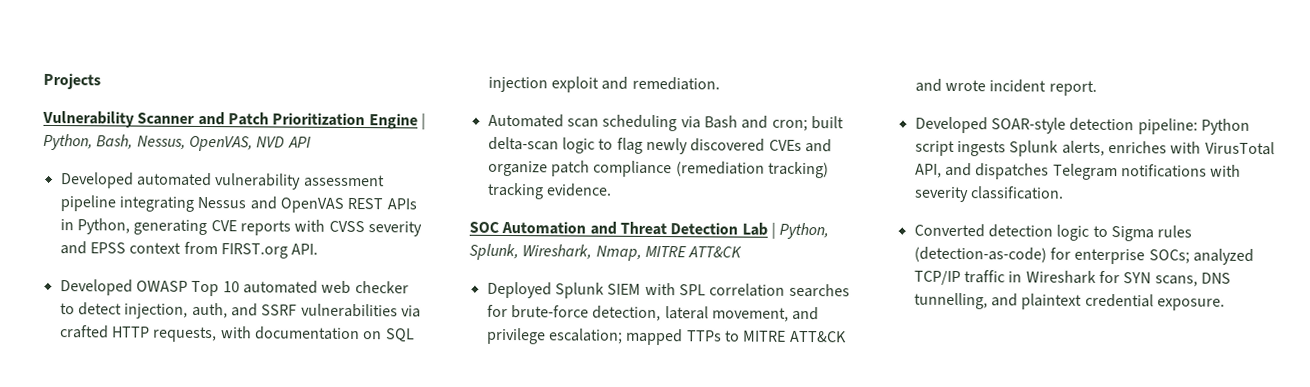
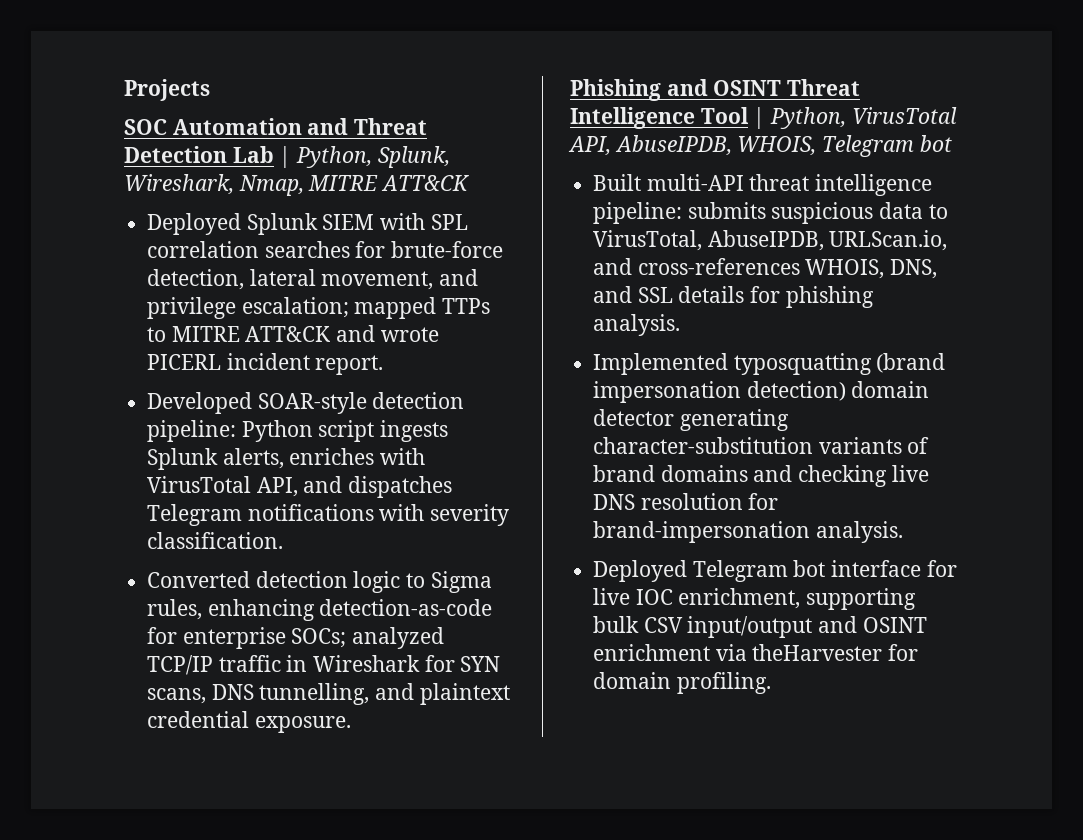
- Vulnerability Scanner and Patch Prioritization Engine | Python, Bash, Nessus, OpenVAS, NVD API
- Developed automated vulnerability assessment pipeline integrating Nessus and OpenVAS REST APIs in Python, generating CVE reports with CVSS severity and EPSS context from FIRST.org API.
- Developed OWASP Top 10 automated web checker to detect injection, auth, and SSRF vulnerabilities via crafted HTTP requests, with documentation on SQL injection exploit and remediation.
- Automated scan scheduling via Bash and cron; built delta-scan logic to flag newly discovered CVEs and organize patch compliance (remediation tracking) tracking evidence.
- Deployed Splunk SIEM with SPL correlation searches for brute-force detection, lateral movement, and privilege escalation; mapped TTPs to MITRE ATT&CK and wrote incident report.
+ Deployed Splunk SIEM with SPL correlation searches for brute-force detection, lateral movement, and privilege escalation; mapped TTPs to MITRE ATT&CK and wrote PICERL incident report.
- Converted detection logic to Sigma rules (detection-as-code) for enterprise SOCs; analyzed TCP/IP traffic in Wireshark for SYN scans, DNS tunnelling, and plaintext credential exposure.
+ Converted detection logic to Sigma rules, enhancing detection-as-code for enterprise SOCs; analyzed TCP/IP traffic in Wireshark for SYN scans, DNS tunnelling, and plaintext credential exposure.
+ Phishing and OSINT Threat Intelligence Tool | Python, VirusTotal API, AbuseIPDB, WHOIS, Telegram bot
+ Built multi-API threat intelligence pipeline: submits suspicious data to VirusTotal, AbuseIPDB, URLScan.io, and cross-references WHOIS, DNS, and SSL details for phishing analysis.
+ Implemented typosquatting (brand impersonation detection) domain detector generating character-substitution variants of brand domains and checking live DNS resolution for brand-impersonation analysis.
+ Deployed Telegram bot interface for live IOC enrichment, supporting bulk CSV input/output and OSINT enrichment via theHarvester for domain profiling.

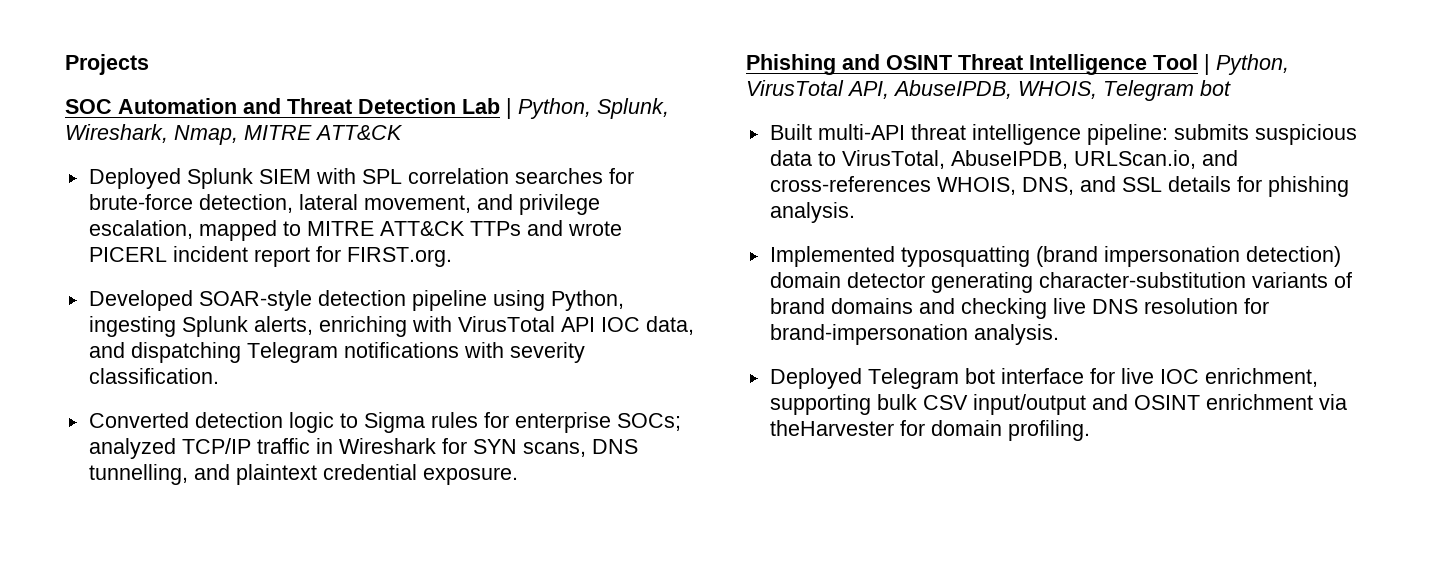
- Deployed Splunk SIEM with SPL correlation searches for brute-force detection, lateral movement, and privilege escalation; mapped TTPs to MITRE ATT&CK and wrote PICERL incident report.
+ Deployed Splunk SIEM with SPL correlation searches for brute-force detection, lateral movement, and privilege escalation, mapped to MITRE ATT&CK TTPs and wrote PICERL incident report for FIRST.org.
- Developed SOAR-style detection pipeline: Python script ingests Splunk alerts, enriches with VirusTotal API, and dispatches Telegram notifications with severity classification.
+ Developed SOAR-style detection pipeline using Python, ingesting Splunk alerts, enriching with VirusTotal API IOC data, and dispatching Telegram notifications with severity classification.
- Converted detection logic to Sigma rules, enhancing detection-as-code for enterprise SOCs; analyzed TCP/IP traffic in Wireshark for SYN scans, DNS tunnelling, and plaintext credential exposure.
+ Converted detection logic to Sigma rules for enterprise SOCs; analyzed TCP/IP traffic in Wireshark for SYN scans, DNS tunnelling, and plaintext credential exposure.

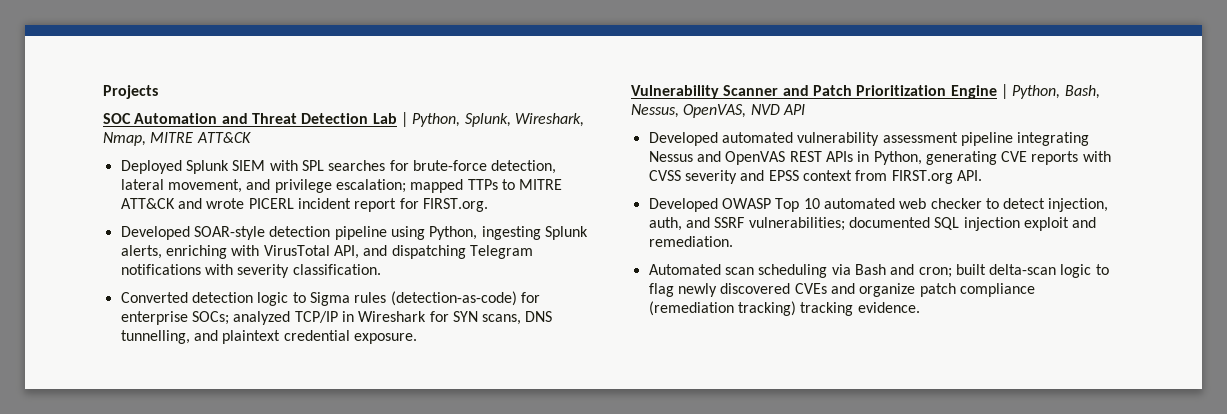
- Deployed Splunk SIEM with SPL correlation searches for brute-force detection, lateral movement, and privilege escalation, mapped to MITRE ATT&CK TTPs and wrote PICERL incident report for FIRST.org.
+ Deployed Splunk SIEM with SPL searches for brute-force detection, lateral movement, and privilege escalation; mapped TTPs to MITRE ATT&CK and wrote PICERL incident report for FIRST.org.
- Developed SOAR-style detection pipeline using Python, ingesting Splunk alerts, enriching with VirusTotal API IOC data, and dispatching Telegram notifications with severity classification.
+ Developed SOAR-style detection pipeline using Python, ingesting Splunk alerts, enriching with VirusTotal API, and dispatching Telegram notifications with severity classification.
- Converted detection logic to Sigma rules for enterprise SOCs; analyzed TCP/IP traffic in Wireshark for SYN scans, DNS tunnelling, and plaintext credential exposure.
+ Converted detection logic to Sigma rules (detection-as-code) for enterprise SOCs; analyzed TCP/IP in Wireshark for SYN scans, DNS tunnelling, and plaintext credential exposure.
- Phishing and OSINT Threat Intelligence Tool | Python, VirusTotal API, AbuseIPDB, WHOIS, Telegram bot
- Built multi-API threat intelligence pipeline: submits suspicious data to VirusTotal, AbuseIPDB, URLScan.io, and cross-references WHOIS, DNS, and SSL details for phishing analysis.
- Implemented typosquatting (brand impersonation detection) domain detector generating character-substitution variants of brand domains and checking live DNS resolution for brand-impersonation analysis.
- Deployed Telegram bot interface for live IOC enrichment, supporting bulk CSV input/output and OSINT enrichment via theHarvester for domain profiling.
+ Vulnerability Scanner and Patch Prioritization Engine | Python, Bash, Nessus, OpenVAS, NVD API
+ Developed automated vulnerability assessment pipeline integrating Nessus and OpenVAS REST APIs in Python, generating CVE reports with CVSS severity and EPSS context from FIRST.org API.
+ Developed OWASP Top 10 automated web checker to detect injection, auth, and SSRF vulnerabilities; documented SQL injection exploit and remediation.
+ Automated scan scheduling via Bash and cron; built delta-scan logic to flag newly discovered CVEs and organize patch compliance (remediation tracking) tracking evidence.

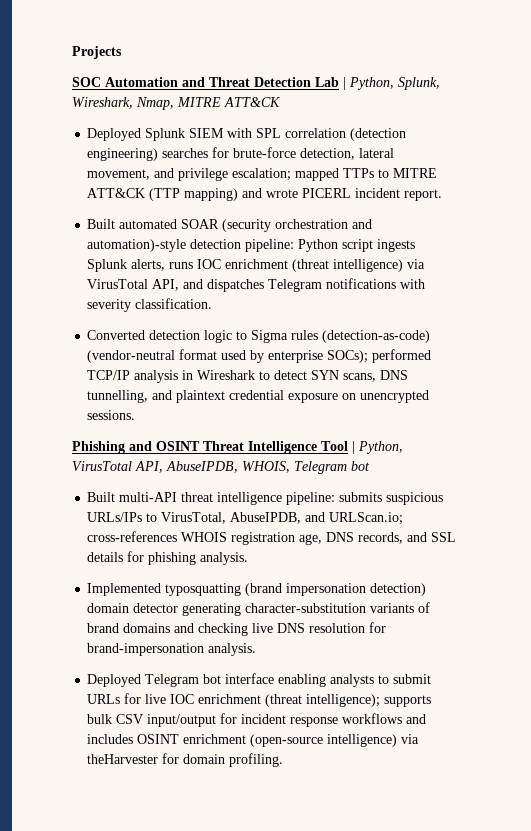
- Deployed Splunk SIEM with SPL searches for brute-force detection, lateral movement, and privilege escalation; mapped TTPs to MITRE ATT&CK and wrote PICERL incident report for FIRST.org.
- Developed SOAR-style detection pipeline using Python, ingesting Splunk alerts, enriching with VirusTotal API, and dispatching Telegram notifications with severity classification.
+ Deployed Splunk SIEM with SPL correlation (detection engineering) searches for brute-force detection, lateral movement, and privilege escalation; mapped TTPs to MITRE ATT&CK (TTP mapping) and wrote PICERL incident report.
+ Built automated SOAR (security orchestration and automation)-style detection pipeline: Python script ingests Splunk alerts, runs IOC enrichment (threat intelligence) via VirusTotal API, and dispatches Telegram notifications with severity classification.
- Converted detection logic to Sigma rules (detection-as-code) for enterprise SOCs; analyzed TCP/IP in Wireshark for SYN scans, DNS tunnelling, and plaintext credential exposure.
- Vulnerability Scanner and Patch Prioritization Engine | Python, Bash, Nessus, OpenVAS, NVD API
- Developed automated vulnerability assessment pipeline integrating Nessus and OpenVAS REST APIs in Python, generating CVE reports with CVSS severity and EPSS context from FIRST.org API.
- Developed OWASP Top 10 automated web checker to detect injection, auth, and SSRF vulnerabilities; documented SQL injection exploit and remediation.
- Automated scan scheduling via Bash and cron; built delta-scan logic to flag newly discovered CVEs and organize patch compliance (remediation tracking) tracking evidence.
+ Converted detection logic to Sigma rules (detection-as-code) (vendor-neutral format used by enterprise SOCs); performed TCP/IP analysis in Wireshark to detect SYN scans, DNS tunnelling, and plaintext credential exposure on unencrypted sessions.
+ Phishing and OSINT Threat Intelligence Tool | Python, VirusTotal API, AbuseIPDB, WHOIS, Telegram bot
+ Built multi-API threat intelligence pipeline: submits suspicious URLs/IPs to VirusTotal, AbuseIPDB, and URLScan.io; cross-references WHOIS registration age, DNS records, and SSL details for phishing analysis.
+ Implemented typosquatting (brand impersonation detection) domain detector generating character-substitution variants of brand domains and checking live DNS resolution for brand-impersonation analysis.
+ Deployed Telegram bot interface enabling analysts to submit URLs for live IOC enrichment (threat intelligence); supports bulk CSV input/output for incident response workflows and includes OSINT enrichment (open-source intelligence) via theHarvester for domain profiling.

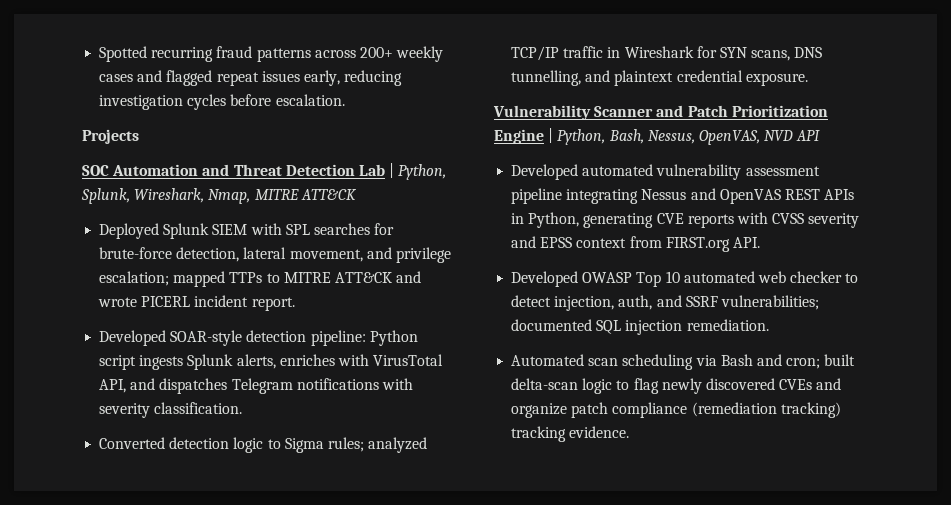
+ Spotted recurring fraud patterns across 200+ weekly cases and flagged repeat issues early, reducing investigation cycles before escalation.
- Deployed Splunk SIEM with SPL correlation (detection engineering) searches for brute-force detection, lateral movement, and privilege escalation; mapped TTPs to MITRE ATT&CK (TTP mapping) and wrote PICERL incident report.
+ Deployed Splunk SIEM with SPL searches for brute-force detection, lateral movement, and privilege escalation; mapped TTPs to MITRE ATT&CK and wrote PICERL incident report.
- Built automated SOAR (security orchestration and automation)-style detection pipeline: Python script ingests Splunk alerts, runs IOC enrichment (threat intelligence) via VirusTotal API, and dispatches Telegram notifications with severity classification.
+ Developed SOAR-style detection pipeline: Python script ingests Splunk alerts, enriches with VirusTotal API, and dispatches Telegram notifications with severity classification.
- Converted detection logic to Sigma rules (detection-as-code) (vendor-neutral format used by enterprise SOCs); performed TCP/IP analysis in Wireshark to detect SYN scans, DNS tunnelling, and plaintext credential exposure on unencrypted sessions.
- Phishing and OSINT Threat Intelligence Tool | Python, VirusTotal API, AbuseIPDB, WHOIS, Telegram bot
- Built multi-API threat intelligence pipeline: submits suspicious URLs/IPs to VirusTotal, AbuseIPDB, and URLScan.io; cross-references WHOIS registration age, DNS records, and SSL details for phishing analysis.
- Implemented typosquatting (brand impersonation detection) domain detector generating character-substitution variants of brand domains and checking live DNS resolution for brand-impersonation analysis.
- Deployed Telegram bot interface enabling analysts to submit URLs for live IOC enrichment (threat intelligence); supports bulk CSV input/output for incident response workflows and includes OSINT enrichment (open-source intelligence) via theHarvester for domain profiling.
+ Converted detection logic to Sigma rules; analyzed TCP/IP traffic in Wireshark for SYN scans, DNS tunnelling, and plaintext credential exposure.
+ Vulnerability Scanner and Patch Prioritization Engine | Python, Bash, Nessus, OpenVAS, NVD API
+ Developed automated vulnerability assessment pipeline integrating Nessus and OpenVAS REST APIs in Python, generating CVE reports with CVSS severity and EPSS context from FIRST.org API.
+ Developed OWASP Top 10 automated web checker to detect injection, auth, and SSRF vulnerabilities; documented SQL injection remediation.
+ Automated scan scheduling via Bash and cron; built delta-scan logic to flag newly discovered CVEs and organize patch compliance (remediation tracking) tracking evidence.

